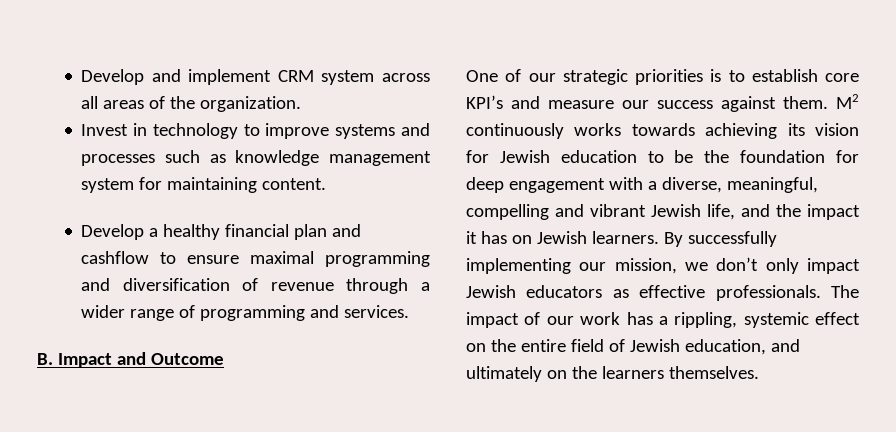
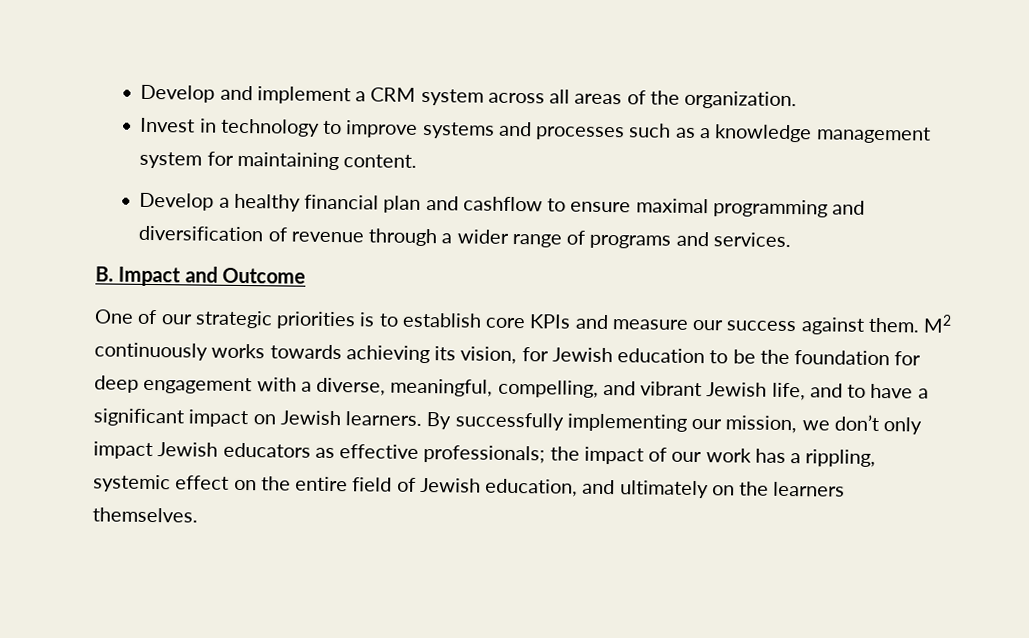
- Develop and implement CRM system across all areas of the organization.
+ Develop and implement a CRM system across all areas of the organization.
- Invest in technology to improve systems and processes such as knowledge management system for maintaining content.
+ Invest in technology to improve systems and processes such as a knowledge management system for maintaining content.
- Develop a healthy financial plan and cashflow to ensure maximal programming and diversification of revenue through a wider range of programming and services.
+ Develop a healthy financial plan and cashflow to ensure maximal programming and diversification of revenue through a wider range of programs and services.
- One of our strategic priorities is to establish core KPI’s and measure our success against them.
+ One of our strategic priorities is to establish core KPIs and measure our success against them.
- M2 continuously works towards achieving its vision for Jewish education to be the foundation for deep engagement with a diverse, meaningful, compelling and vibrant Jewish life, and the impact it has on Jewish learners.
+ M2 continuously works towards achieving its vision, for Jewish education to be the foundation for deep engagement with a diverse, meaningful, compelling, and vibrant Jewish life, and to have a significant impact on Jewish learners.
- By successfully implementing our mission, we don’t only impact Jewish educators as effective professionals. The impact of our work has a rippling, systemic effect on the entire field of Jewish education, and ultimately on the learners themselves.
+ By successfully implementing our mission, we don’t only impact Jewish educators as effective professionals; the impact of our work has a rippling, systemic effect on the entire field of Jewish education, and ultimately on the learners themselves.

